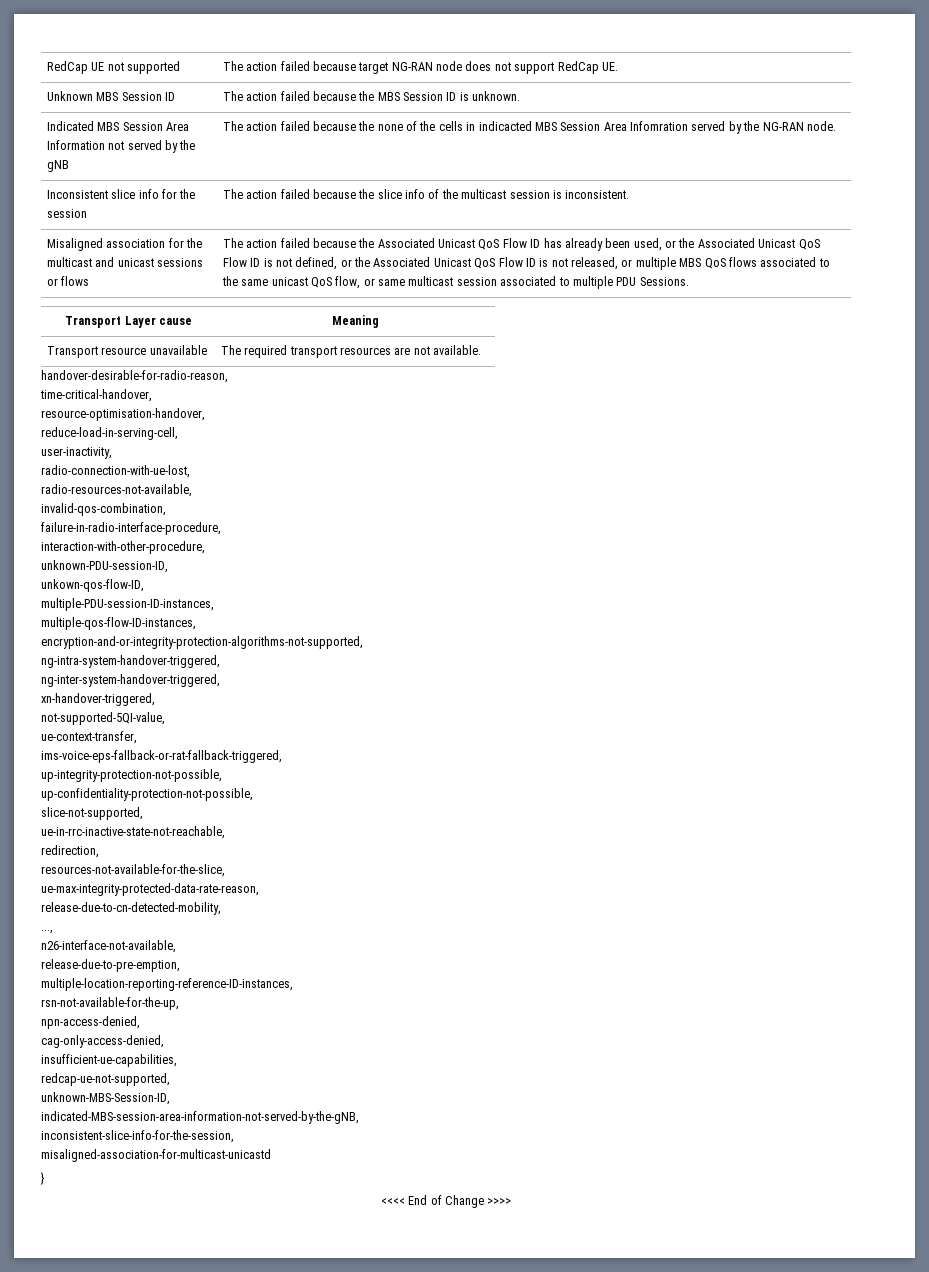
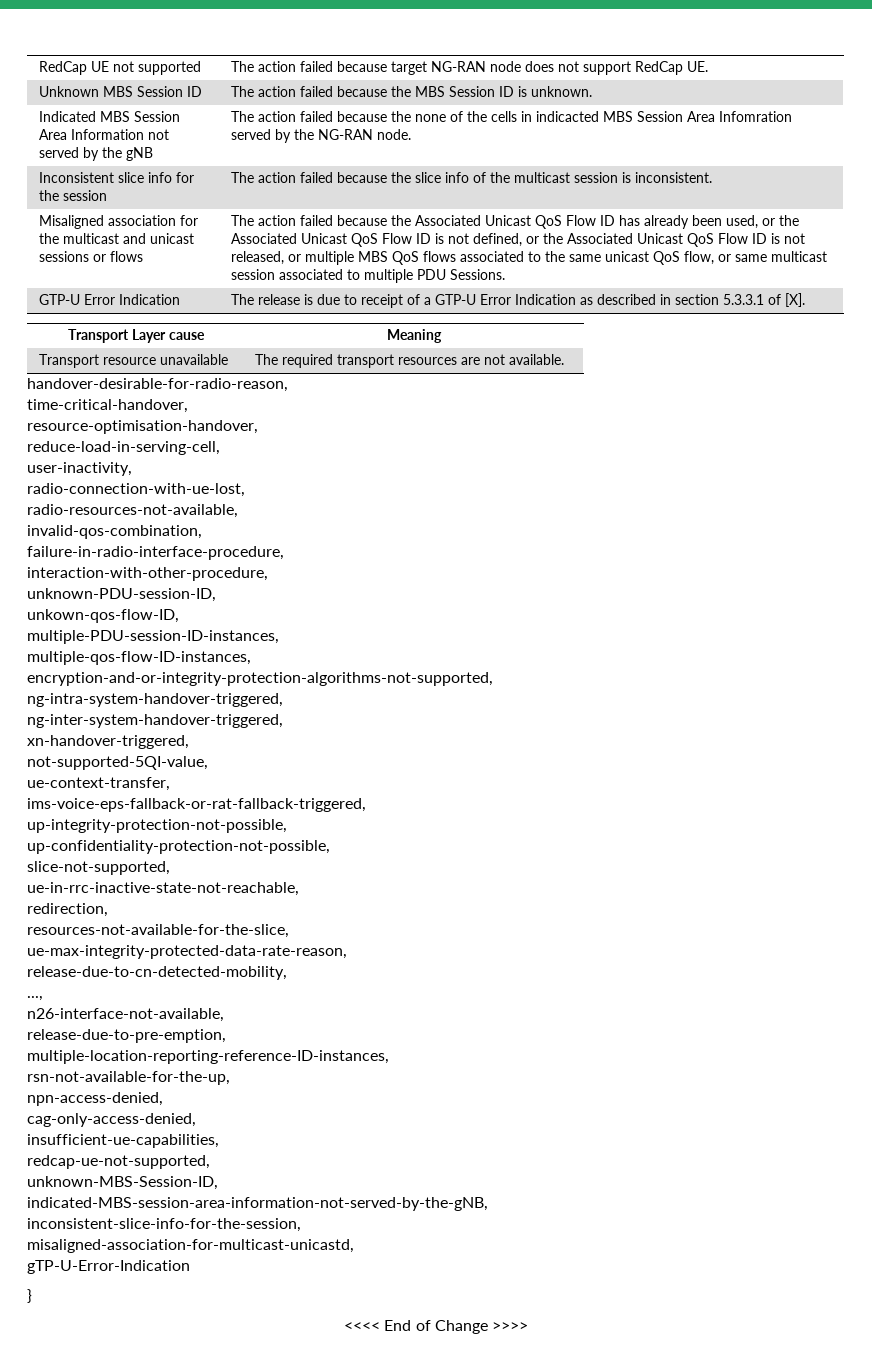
+ GTP-U Error Indication | The release is due to receipt of a GTP-U Error Indication as described in section 5.3.3.1 of [X].
- misaligned-association-for-multicast-unicastd
+ misaligned-association-for-multicast-unicastd,
+ gTP-U-Error-Indication

